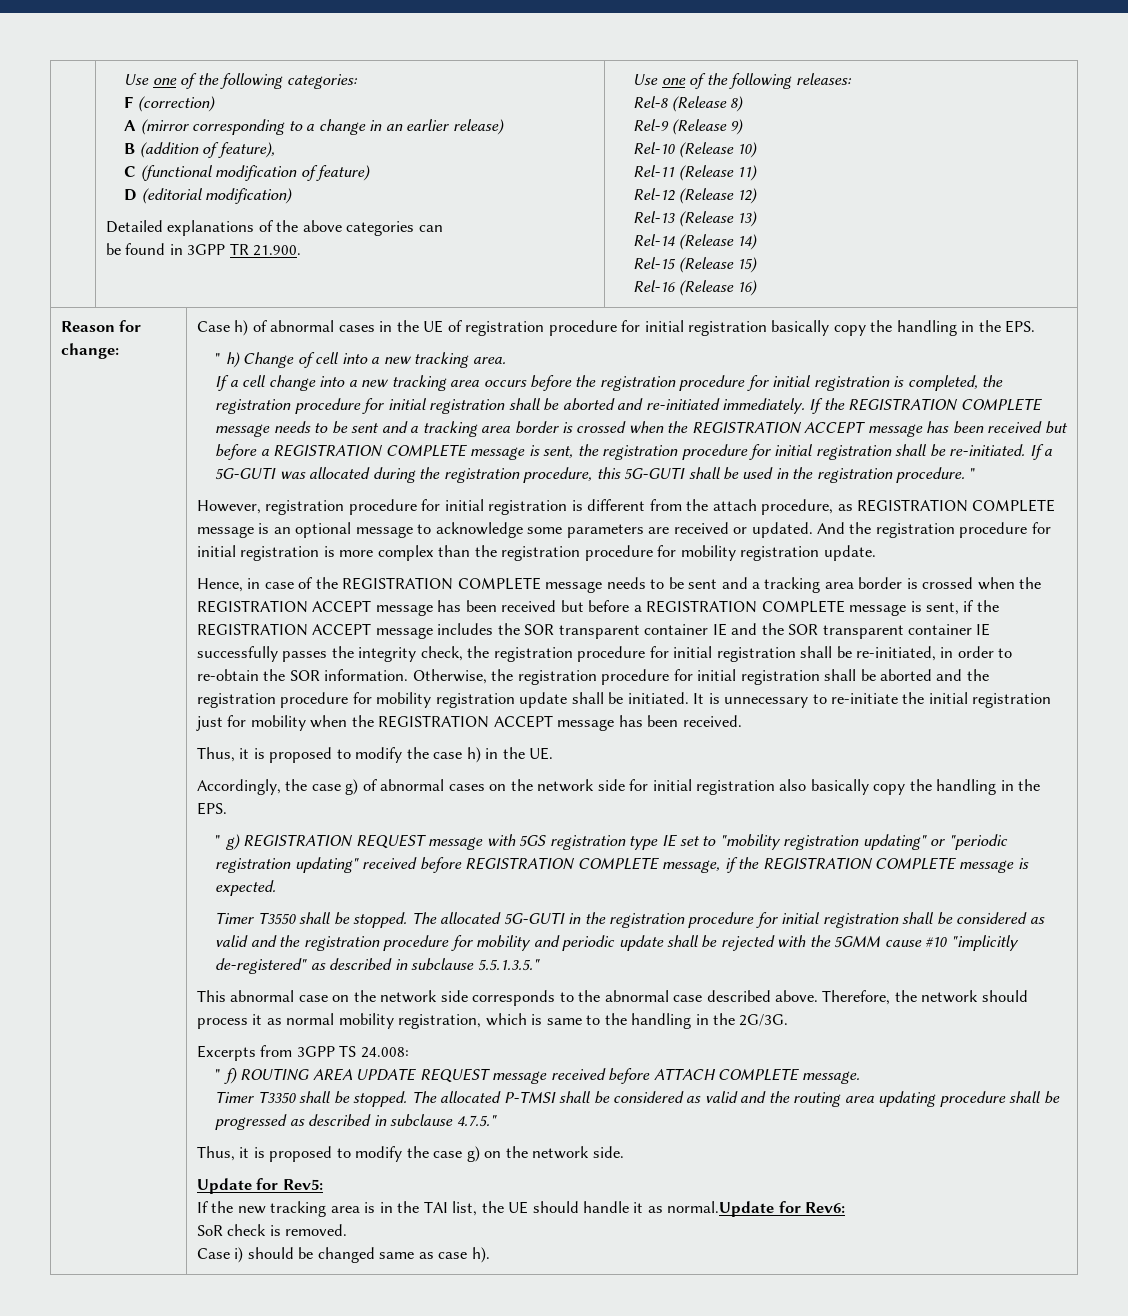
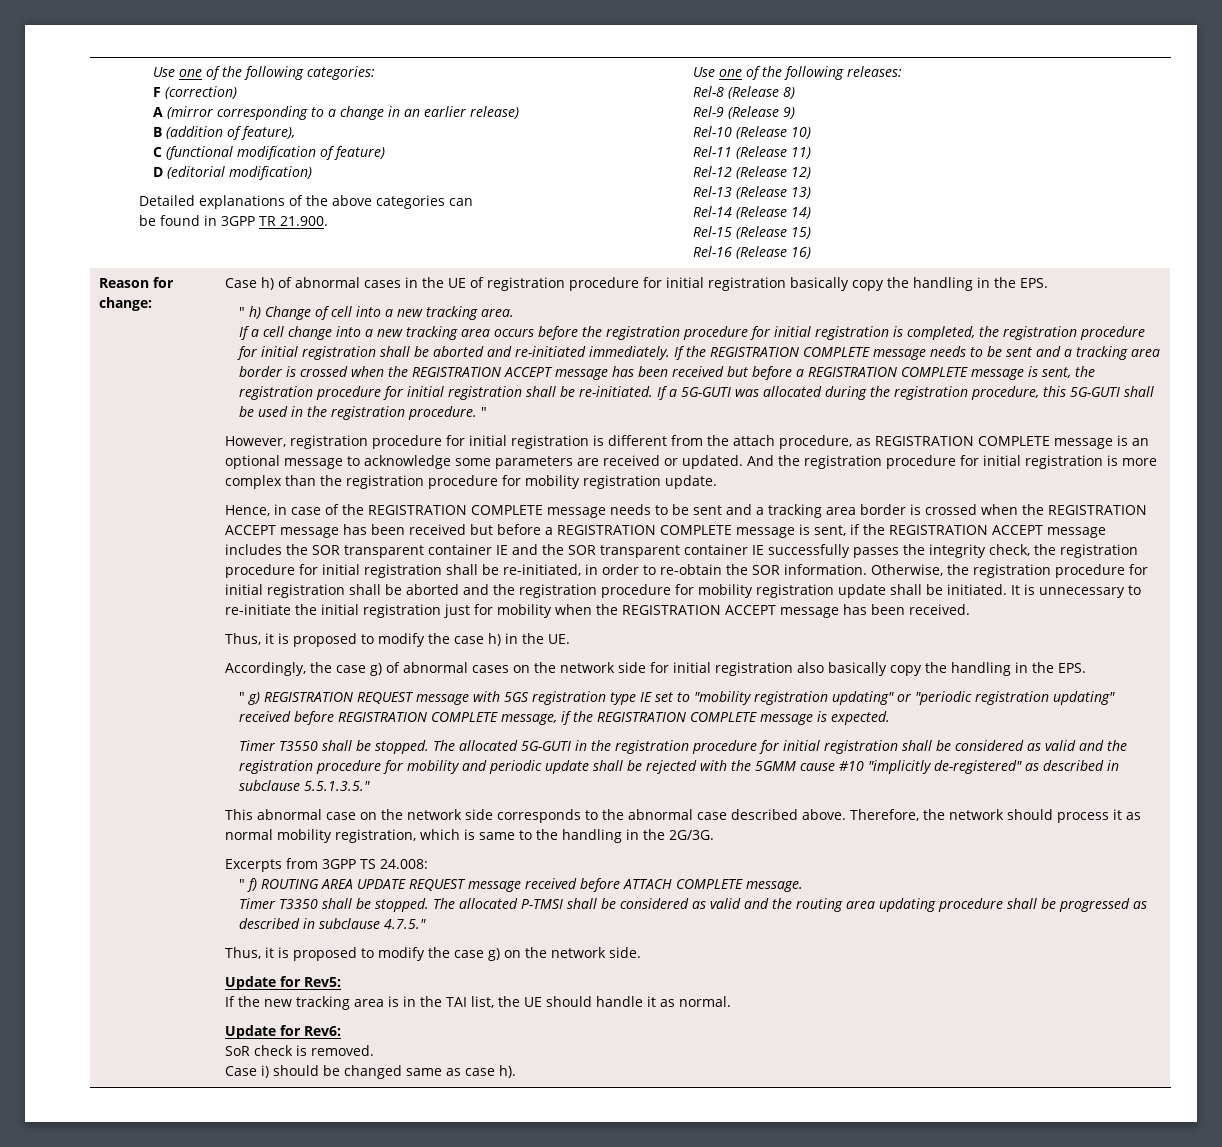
- If the new tracking area is in the TAI list, the UE should handle it as normal.Update for Rev6:
+ If the new tracking area is in the TAI list, the UE should handle it as normal.
+ Update for Rev6:

